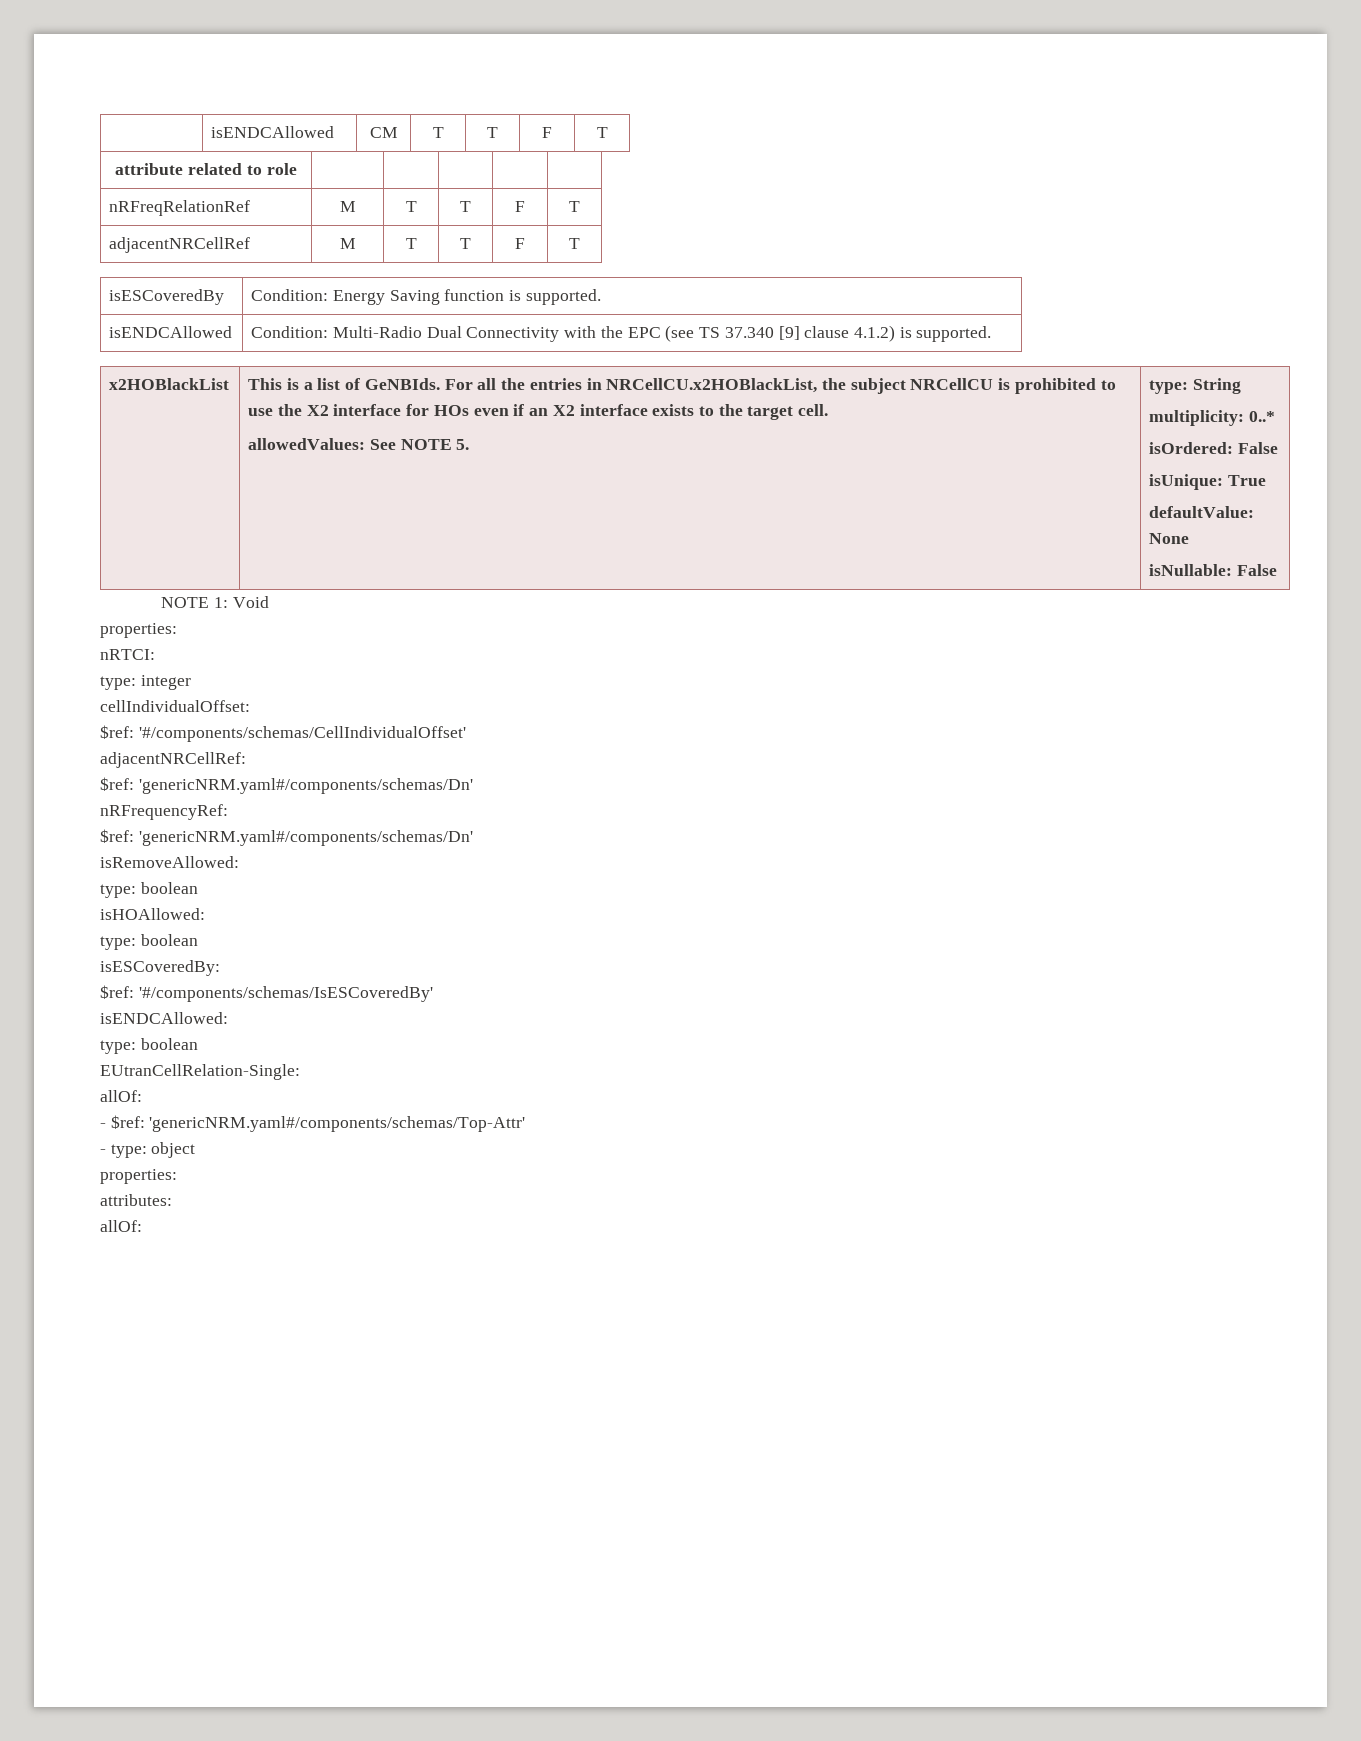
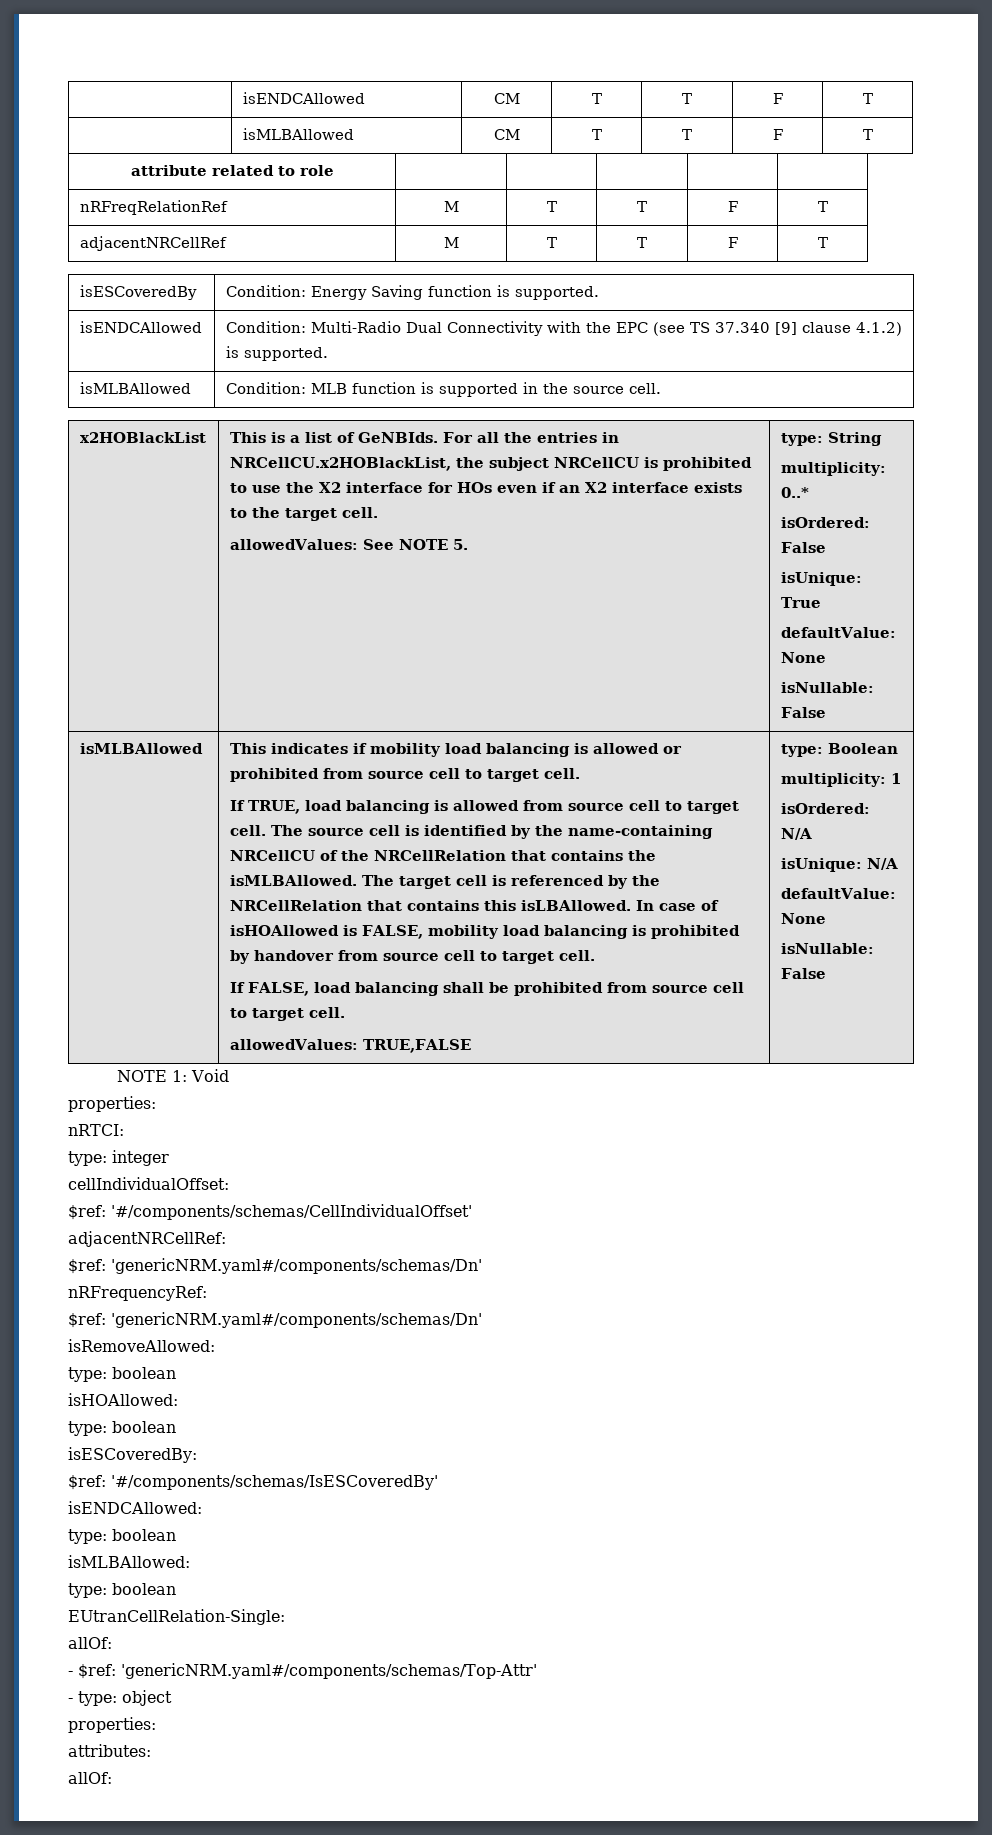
+ | isMLBAllowed | CM | T | T | F | T
+ isMLBAllowed | Condition: MLB function is supported in the source cell.
+ isMLBAllowed | This indicates if mobility load balancing is allowed or prohibited from source cell to target cell.
+ If TRUE, load balancing is allowed from source cell to target cell. The source cell is identified by the name-containing NRCellCU of the NRCellRelation that contains the isMLBAllowed. The target cell is referenced by the NRCellRelation that contains this isLBAllowed. In case of isHOAllowed is FALSE, mobility load balancing is prohibited by handover from source cell to target cell.
+ If FALSE, load balancing shall be prohibited from source cell to target cell.
+ allowedValues: TRUE,FALSE | type: Boolean
+ multiplicity: 1
+ isOrdered: N/A
+ isUnique: N/A
+ defaultValue: None
+ isNullable: False
+ isMLBAllowed:
+ type: boolean

